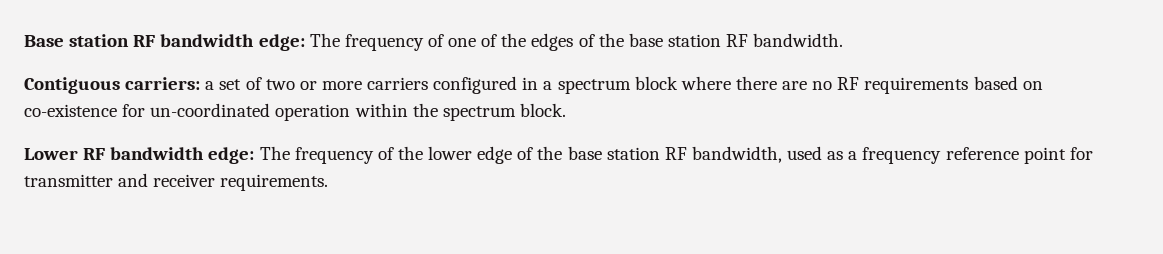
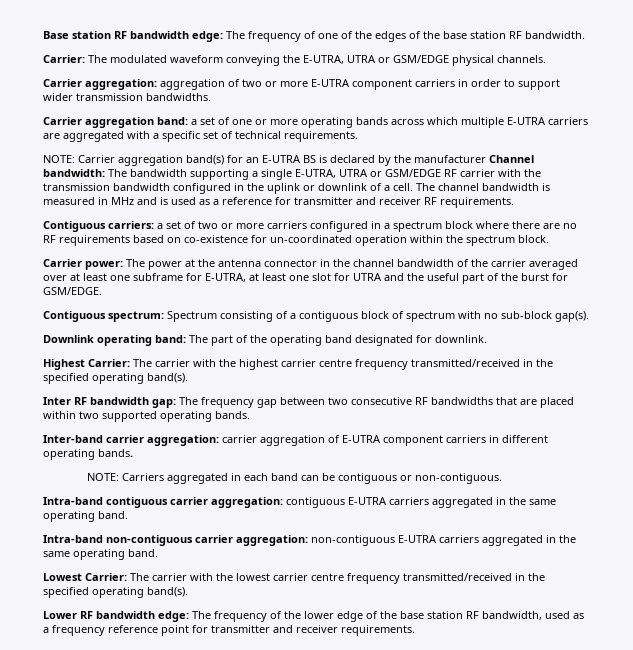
+ Carrier: The modulated waveform conveying the E-UTRA, UTRA or GSM/EDGE physical channels.
+ Carrier aggregation: aggregation of two or more E-UTRA component carriers in order to support wider transmission bandwidths.
+ Carrier aggregation band: a set of one or more operating bands across which multiple E-UTRA carriers are aggregated with a specific set of technical requirements.
+ NOTE: Carrier aggregation band(s) for an E-UTRA BS is declared by the manufacturer Channel bandwidth: The bandwidth supporting a single E-UTRA, UTRA or GSM/EDGE RF carrier with the transmission bandwidth configured in the uplink or downlink of a cell. The channel bandwidth is measured in MHz and is used as a reference for transmitter and receiver RF requirements.
+ Carrier power: The power at the antenna connector in the channel bandwidth of the carrier averaged over at least one subframe for E-UTRA, at least one slot for UTRA and the useful part of the burst for GSM/EDGE.
+ Contiguous spectrum: Spectrum consisting of a contiguous block of spectrum with no sub-block gap(s).
+ Downlink operating band: The part of the operating band designated for downlink.
+ Highest Carrier: The carrier with the highest carrier centre frequency transmitted/received in the specified operating band(s).
+ Inter RF bandwidth gap: The frequency gap between two consecutive RF bandwidths that are placed within two supported operating bands.
+ Inter-band carrier aggregation: carrier aggregation of E-UTRA component carriers in different operating bands.
+ NOTE: Carriers aggregated in each band can be contiguous or non-contiguous.
+ Intra-band contiguous carrier aggregation: contiguous E-UTRA carriers aggregated in the same operating band.
+ Intra-band non-contiguous carrier aggregation: non-contiguous E-UTRA carriers aggregated in the same operating band.
+ Lowest Carrier: The carrier with the lowest carrier centre frequency transmitted/received in the specified operating band(s).

